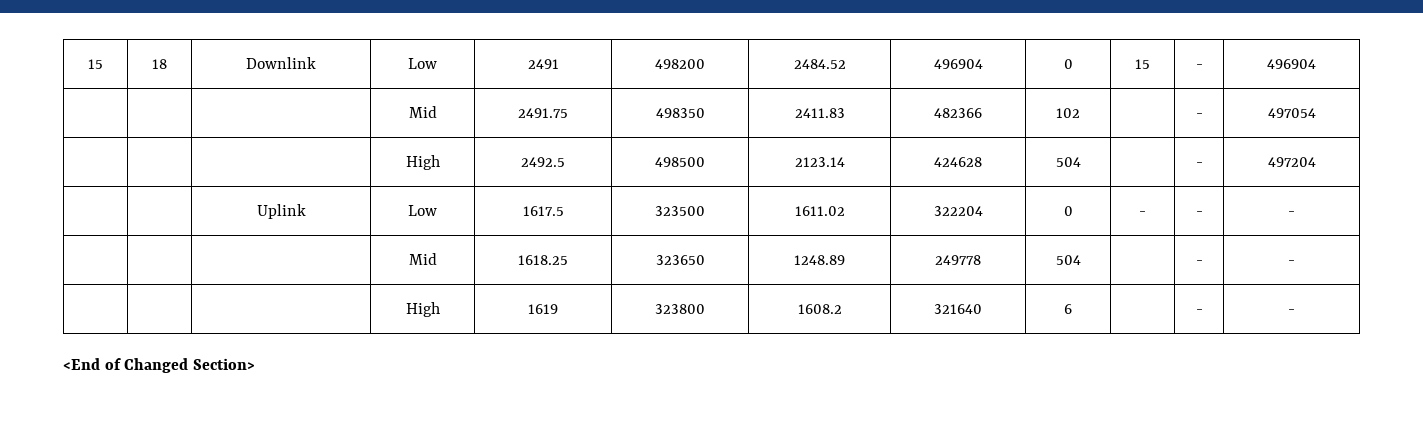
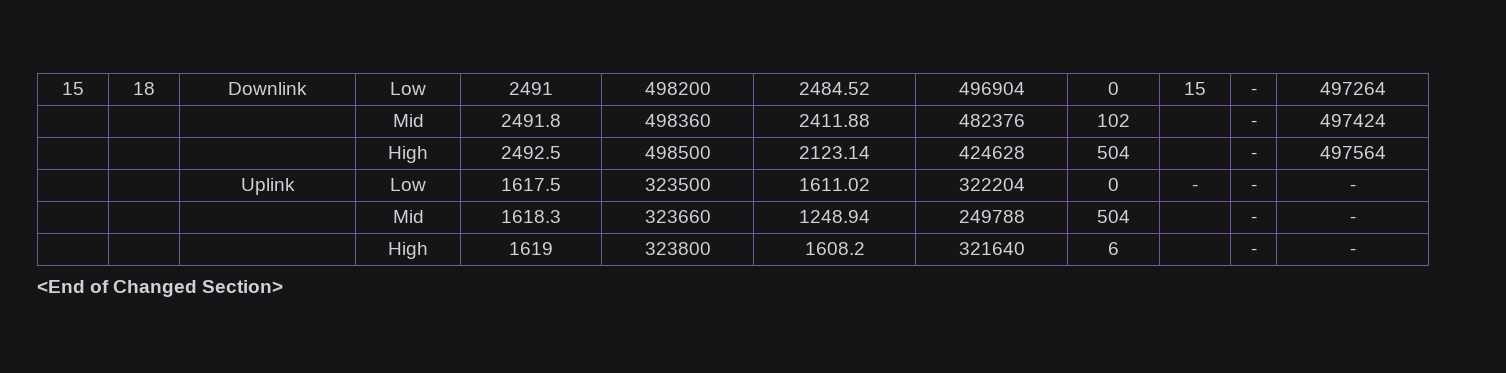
- 15 | 18 | Downlink | Low | 2491 | 498200 | 2484.52 | 496904 | 0 | 15 | - | 496904
- | | | Mid | 2491.75 | 498350 | 2411.83 | 482366 | 102 | | - | 497054
+ 15 | 18 | Downlink | Low | 2491 | 498200 | 2484.52 | 496904 | 0 | 15 | - | 497264
+ | | | Mid | 2491.8 | 498360 | 2411.88 | 482376 | 102 | | - | 497424
- | | | High | 2492.5 | 498500 | 2123.14 | 424628 | 504 | | - | 497204
+ | | | High | 2492.5 | 498500 | 2123.14 | 424628 | 504 | | - | 497564
- | | | Mid | 1618.25 | 323650 | 1248.89 | 249778 | 504 | | - | -
+ | | | Mid | 1618.3 | 323660 | 1248.94 | 249788 | 504 | | - | -

